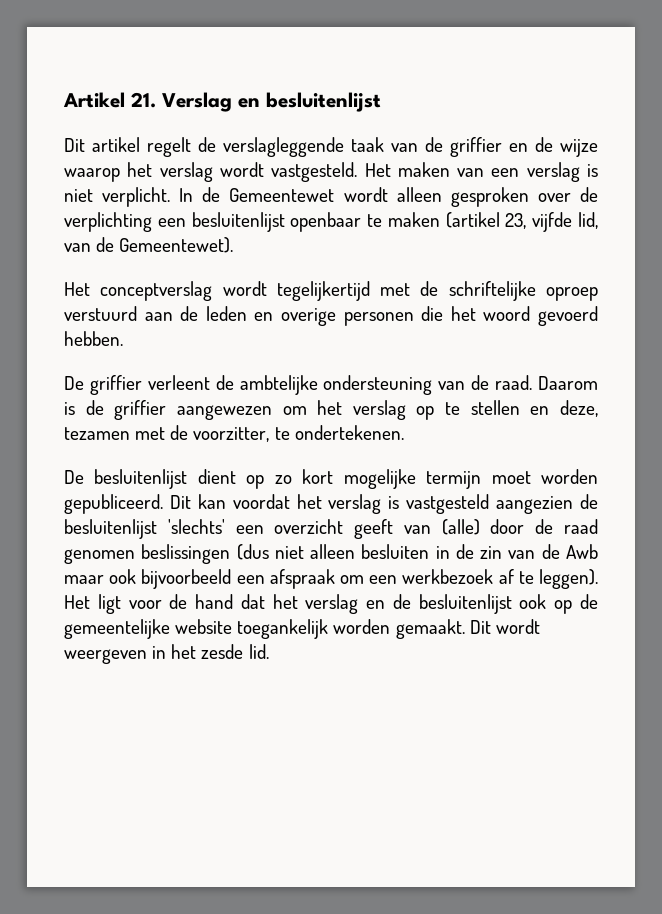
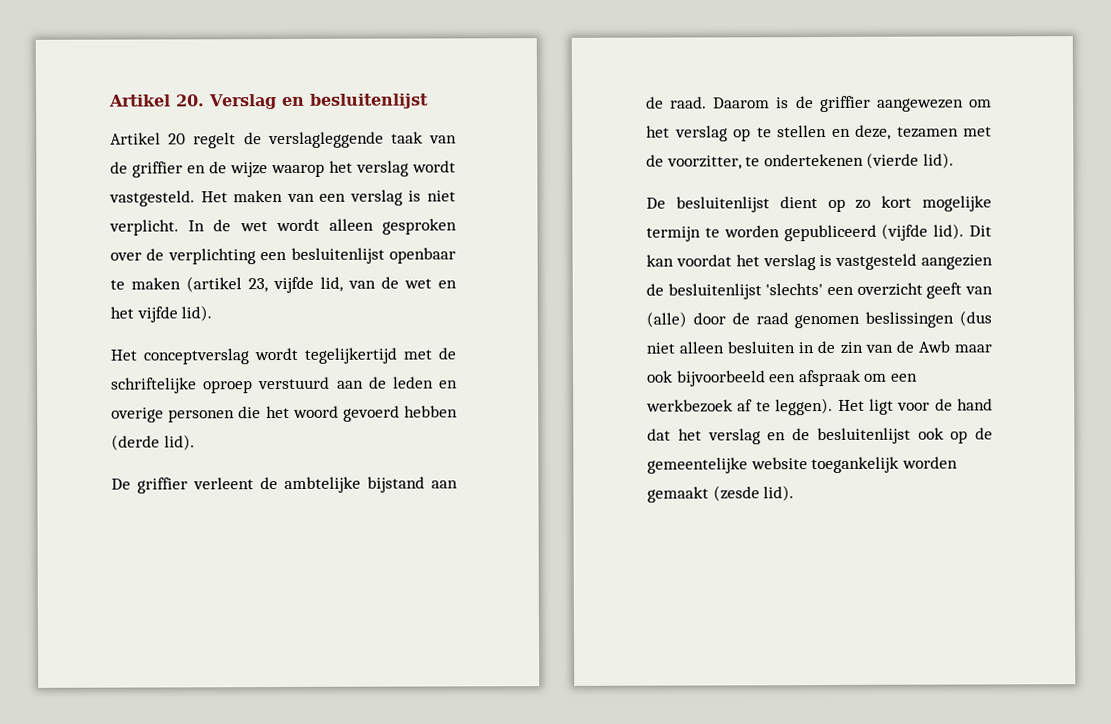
- Artikel 21. Verslag en besluitenlijst
+ Artikel 20. Verslag en besluitenlijst
- Dit artikel regelt de verslagleggende taak van de griffier en de wijze waarop het verslag wordt vastgesteld.
+ Artikel 20 regelt de verslagleggende taak van de griffier en de wijze waarop het verslag wordt vastgesteld.
- In de Gemeentewet wordt alleen gesproken over de verplichting een besluitenlijst openbaar te maken (artikel 23, vijfde lid, van de Gemeentewet).
+ In de wet wordt alleen gesproken over de verplichting een besluitenlijst openbaar te maken (artikel 23, vijfde lid, van de wet en het vijfde lid).
- Het conceptverslag wordt tegelijkertijd met de schriftelijke oproep verstuurd aan de leden en overige personen die het woord gevoerd hebben.
+ Het conceptverslag wordt tegelijkertijd met de schriftelijke oproep verstuurd aan de leden en overige personen die het woord gevoerd hebben (derde lid).
- De griffier verleent de ambtelijke ondersteuning van de raad.
+ De griffier verleent de ambtelijke bijstand aan de raad.
- Daarom is de griffier aangewezen om het verslag op te stellen en deze, tezamen met de voorzitter, te ondertekenen.
+ Daarom is de griffier aangewezen om het verslag op te stellen en deze, tezamen met de voorzitter, te ondertekenen (vierde lid).
- De besluitenlijst dient op zo kort mogelijke termijn moet worden gepubliceerd.
+ De besluitenlijst dient op zo kort mogelijke termijn te worden gepubliceerd (vijfde lid).
- Het ligt voor de hand dat het verslag en de besluitenlijst ook op de gemeentelijke website toegankelijk worden gemaakt. Dit wordt weergeven in het zesde lid.
+ Het ligt voor de hand dat het verslag en de besluitenlijst ook op de gemeentelijke website toegankelijk worden gemaakt (zesde lid).

